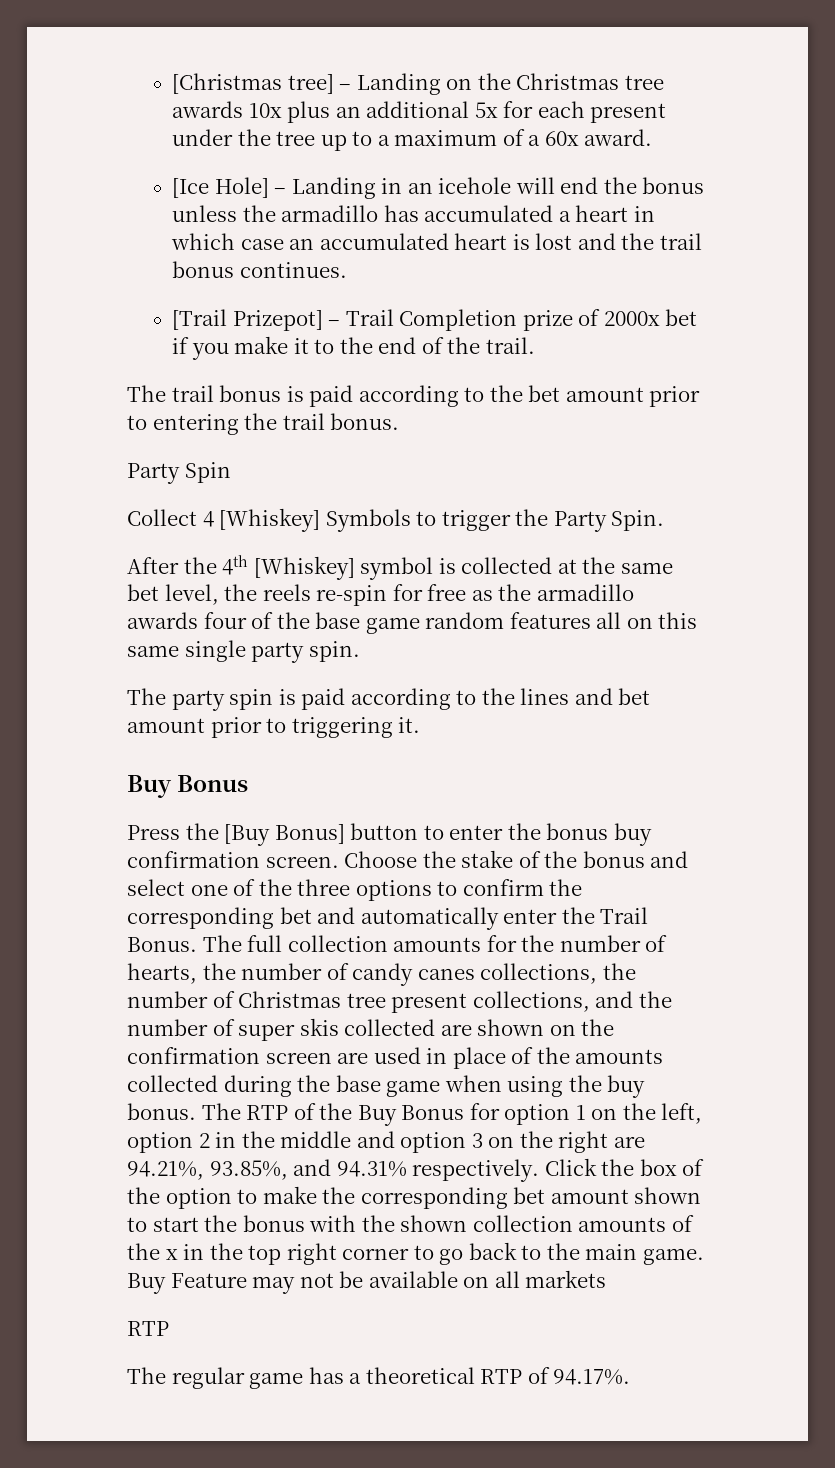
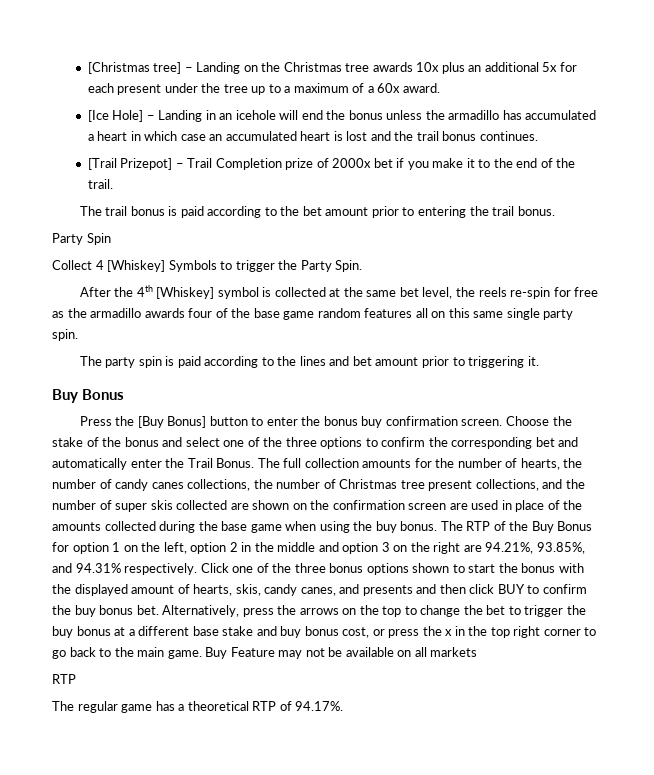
- Click the box of the option to make the corresponding bet amount shown to start the bonus with the shown collection amounts of the x in the top right corner to go back to the main game.
+ Click one of the three bonus options shown to start the bonus with the displayed amount of hearts, skis, candy canes, and presents and then click BUY to confirm the buy bonus bet. Alternatively, press the arrows on the top to change the bet to trigger the buy bonus at a different base stake and buy bonus cost, or press the x in the top right corner to go back to the main game.

